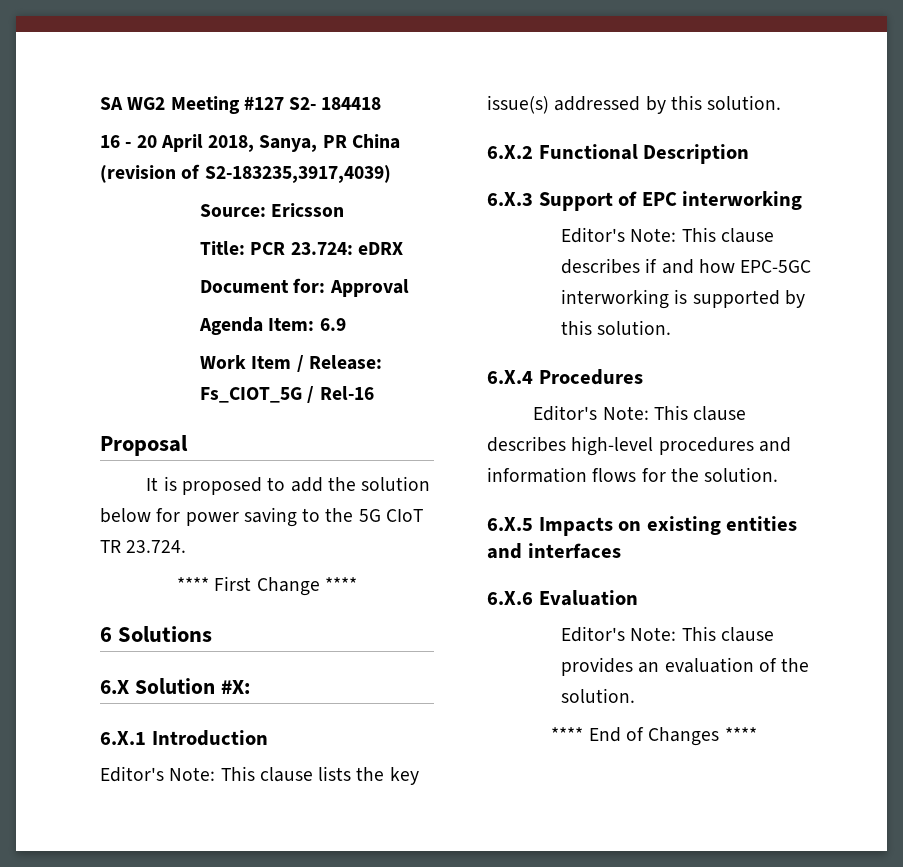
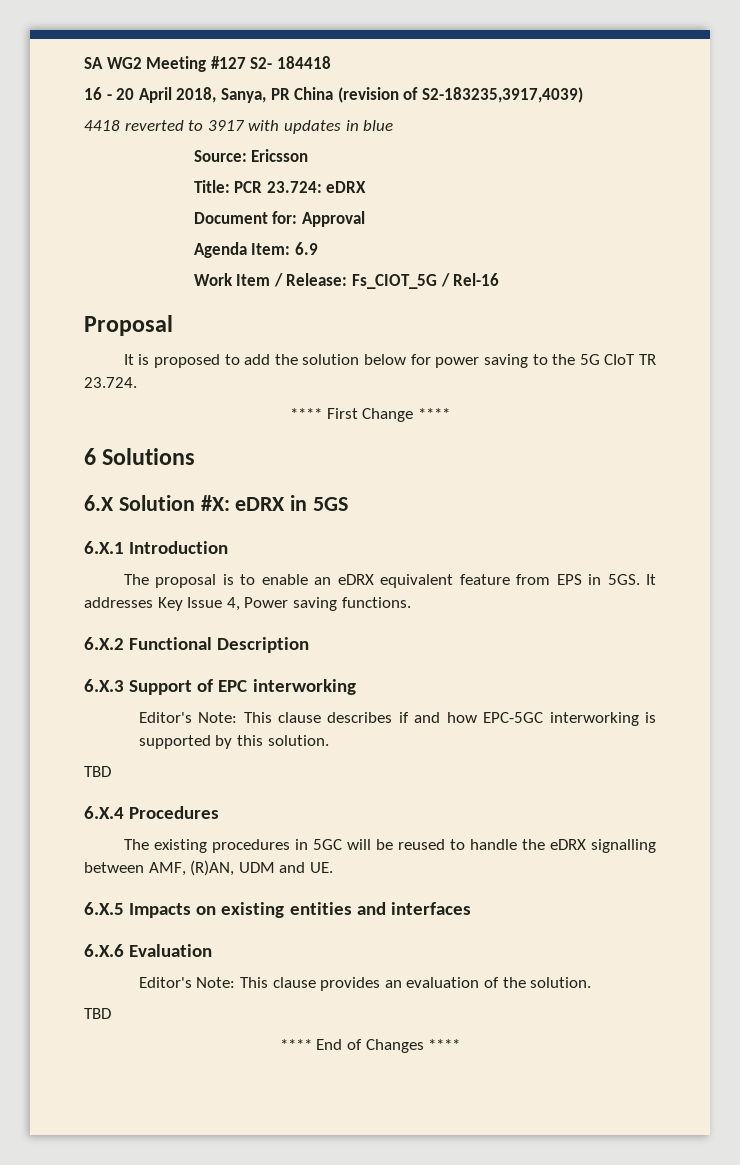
+ 4418 reverted to 3917 with updates in blue
- 6.X Solution #X:
+ 6.X Solution #X: eDRX in 5GS
- Editor's Note: This clause lists the key issue(s) addressed by this solution.
+ The proposal is to enable an eDRX equivalent feature from EPS in 5GS. It addresses Key Issue 4, Power saving functions.
  Editor's Note: This clause describes if and how EPC-5GC interworking is supported by this solution.
+ TBD
- Editor's Note: This clause describes high-level procedures and information flows for the solution.
+ The existing procedures in 5GC will be reused to handle the eDRX signalling between AMF, (R)AN, UDM and UE.
  Editor's Note: This clause provides an evaluation of the solution.
+ TBD

